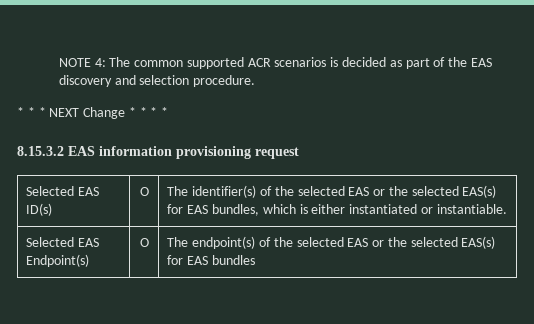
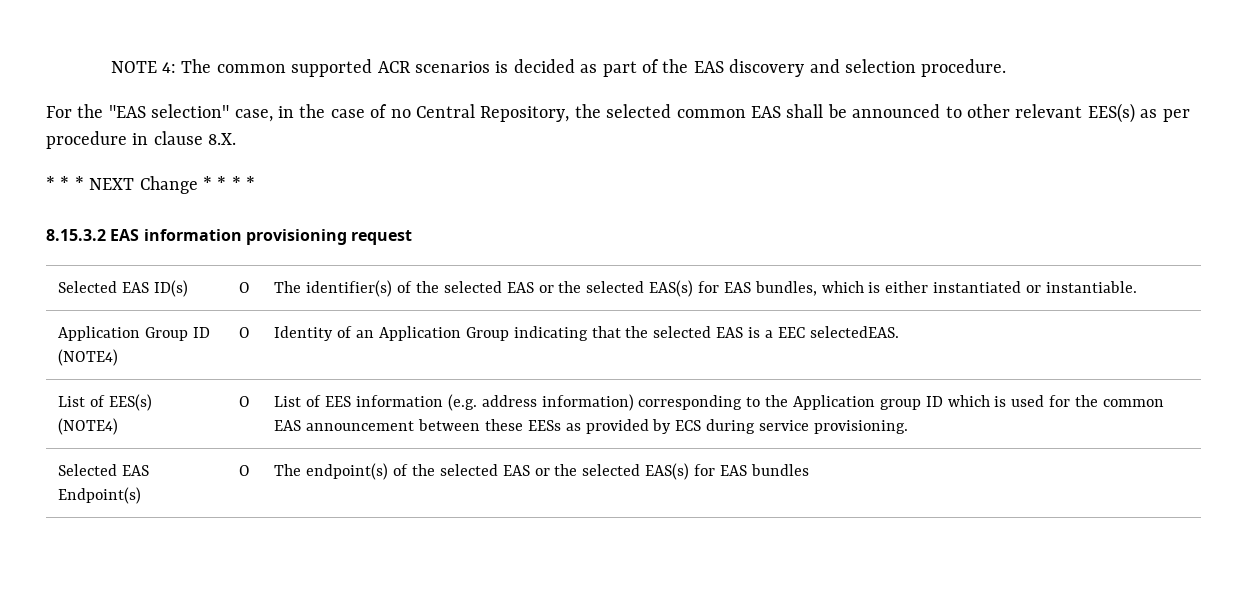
+ For the "EAS selection" case, in the case of no Central Repository, the selected common EAS shall be announced to other relevant EES(s) as per procedure in clause 8.X.
+ Application Group ID (NOTE4) | O | Identity of an Application Group indicating that the selected EAS is a EEC selectedEAS.
+ List of EES(s) (NOTE4) | O | List of EES information (e.g. address information) corresponding to the Application group ID which is used for the common EAS announcement between these EESs as provided by ECS during service provisioning.

